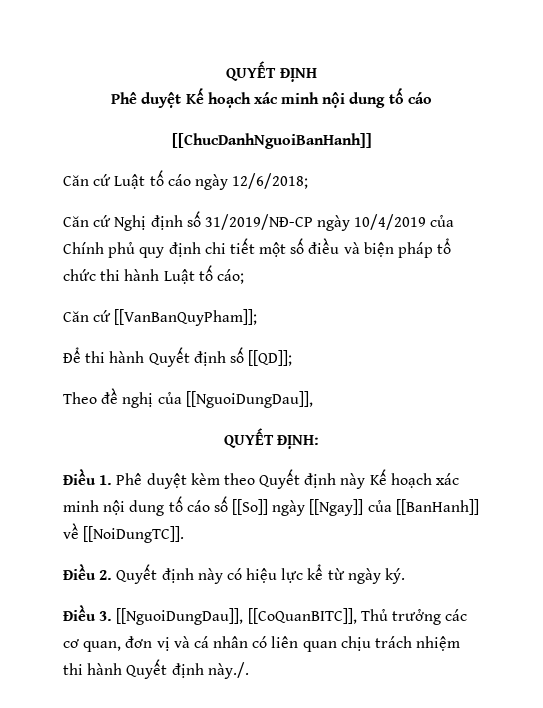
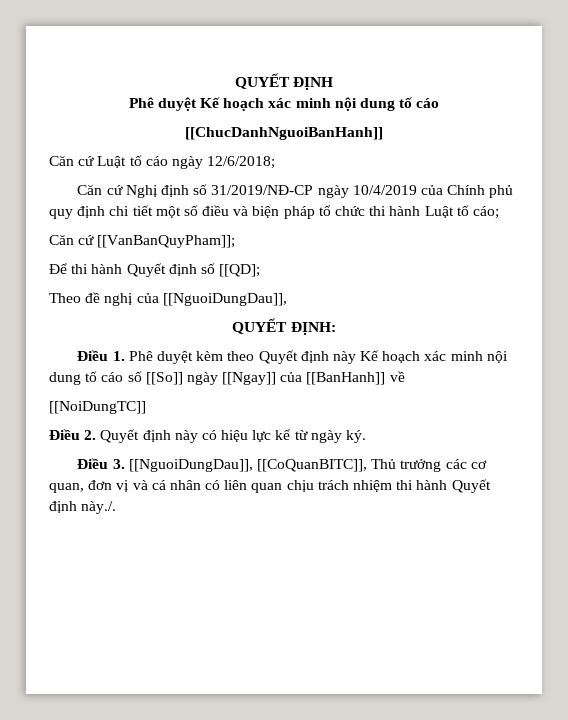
- Để thi hành Quyết định số [[QD]];
+ Để thi hành Quyết định số [[QD];
- Điều 1. Phê duyệt kèm theo Quyết định này Kế hoạch xác minh nội dung tố cáo số [[So]] ngày [[Ngay]] của [[BanHanh]] về [[NoiDungTC]].
+ Điều 1. Phê duyệt kèm theo Quyết định này Kế hoạch xác minh nội dung tố cáo số [[So]] ngày [[Ngay]] của [[BanHanh]] về
+ [[NoiDungTC]]

